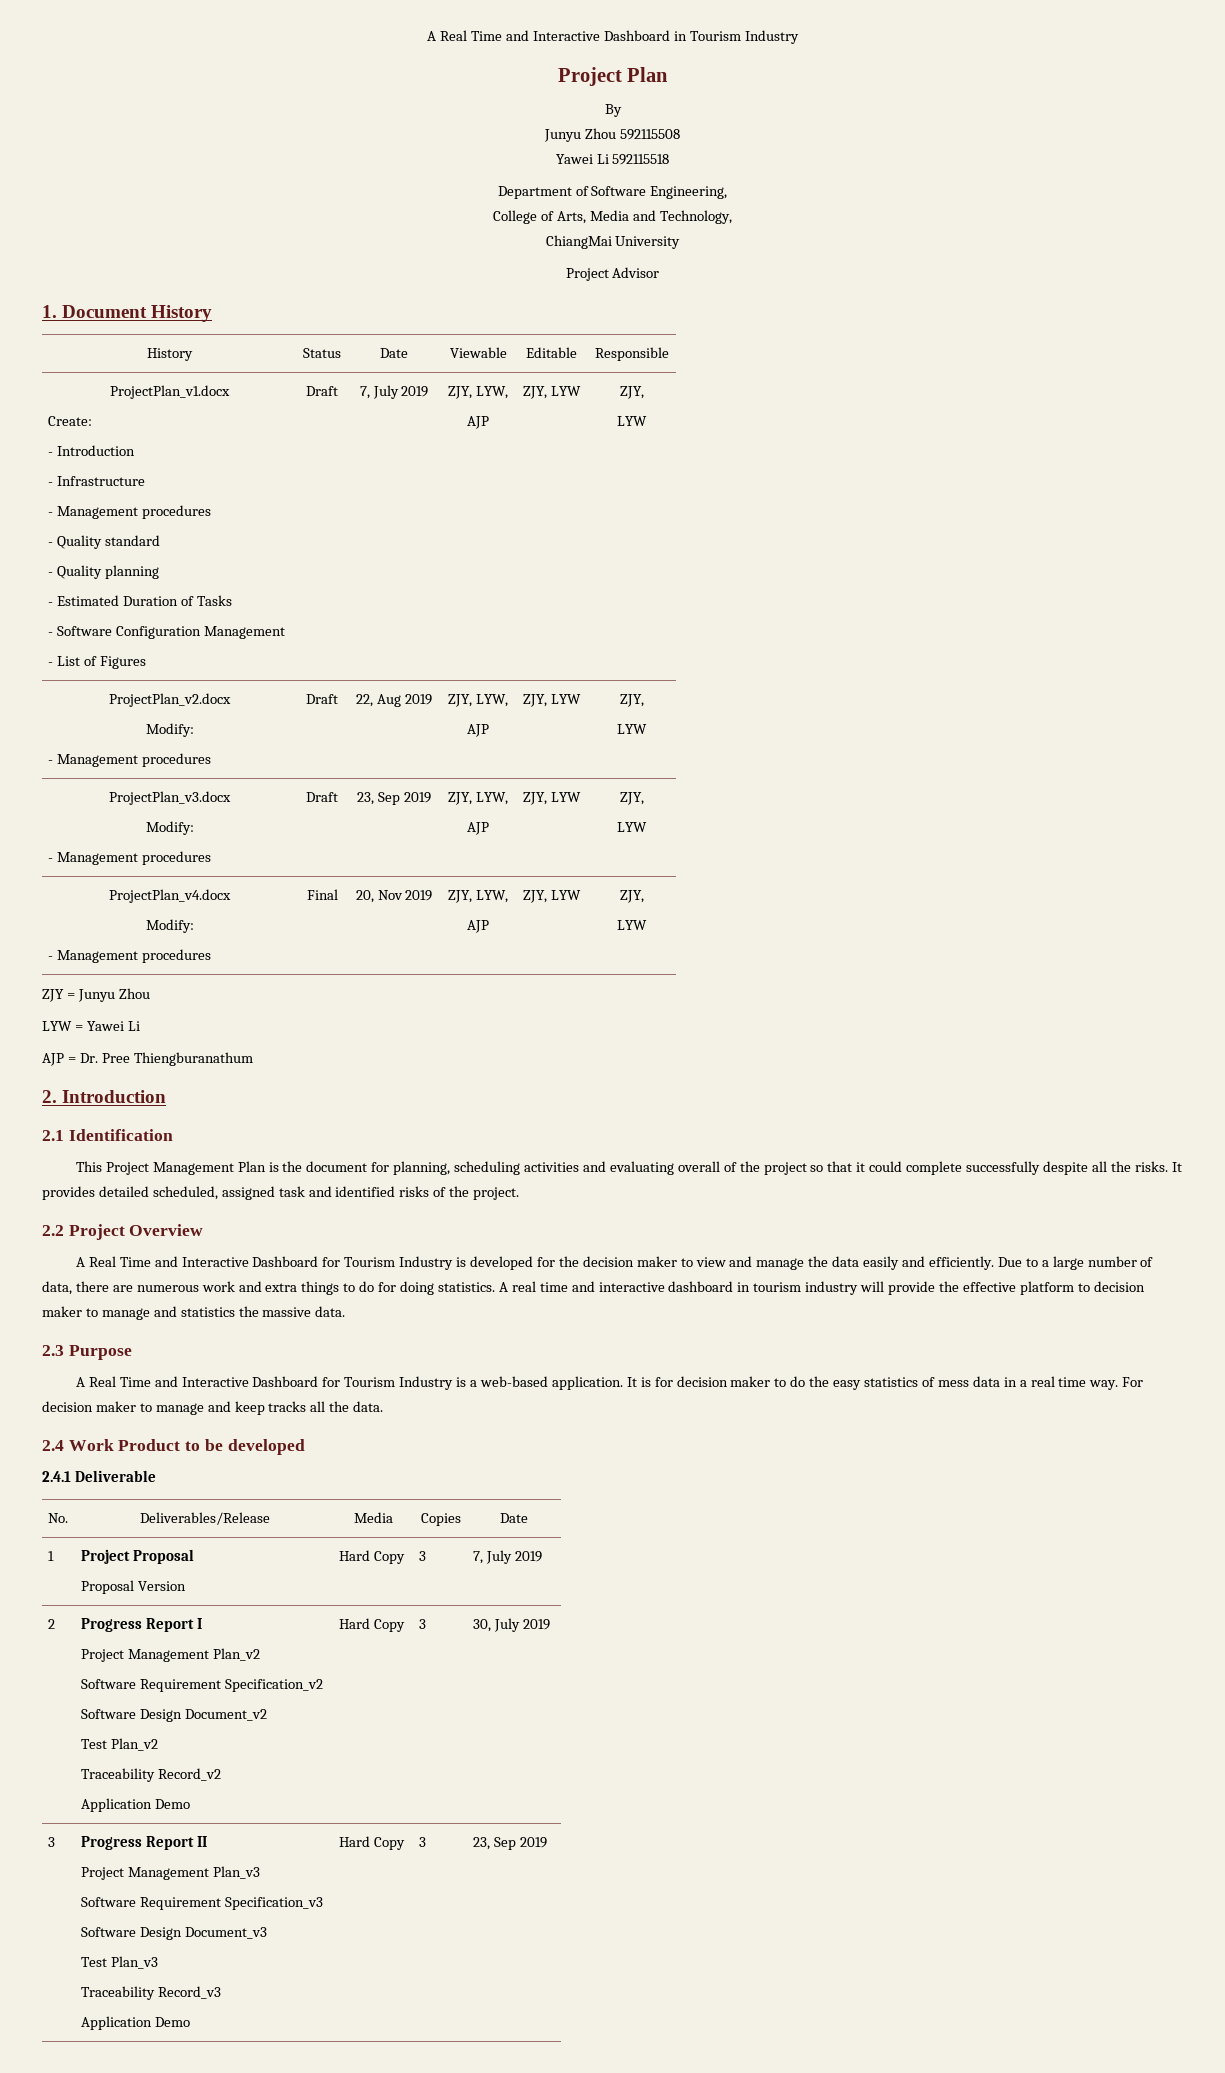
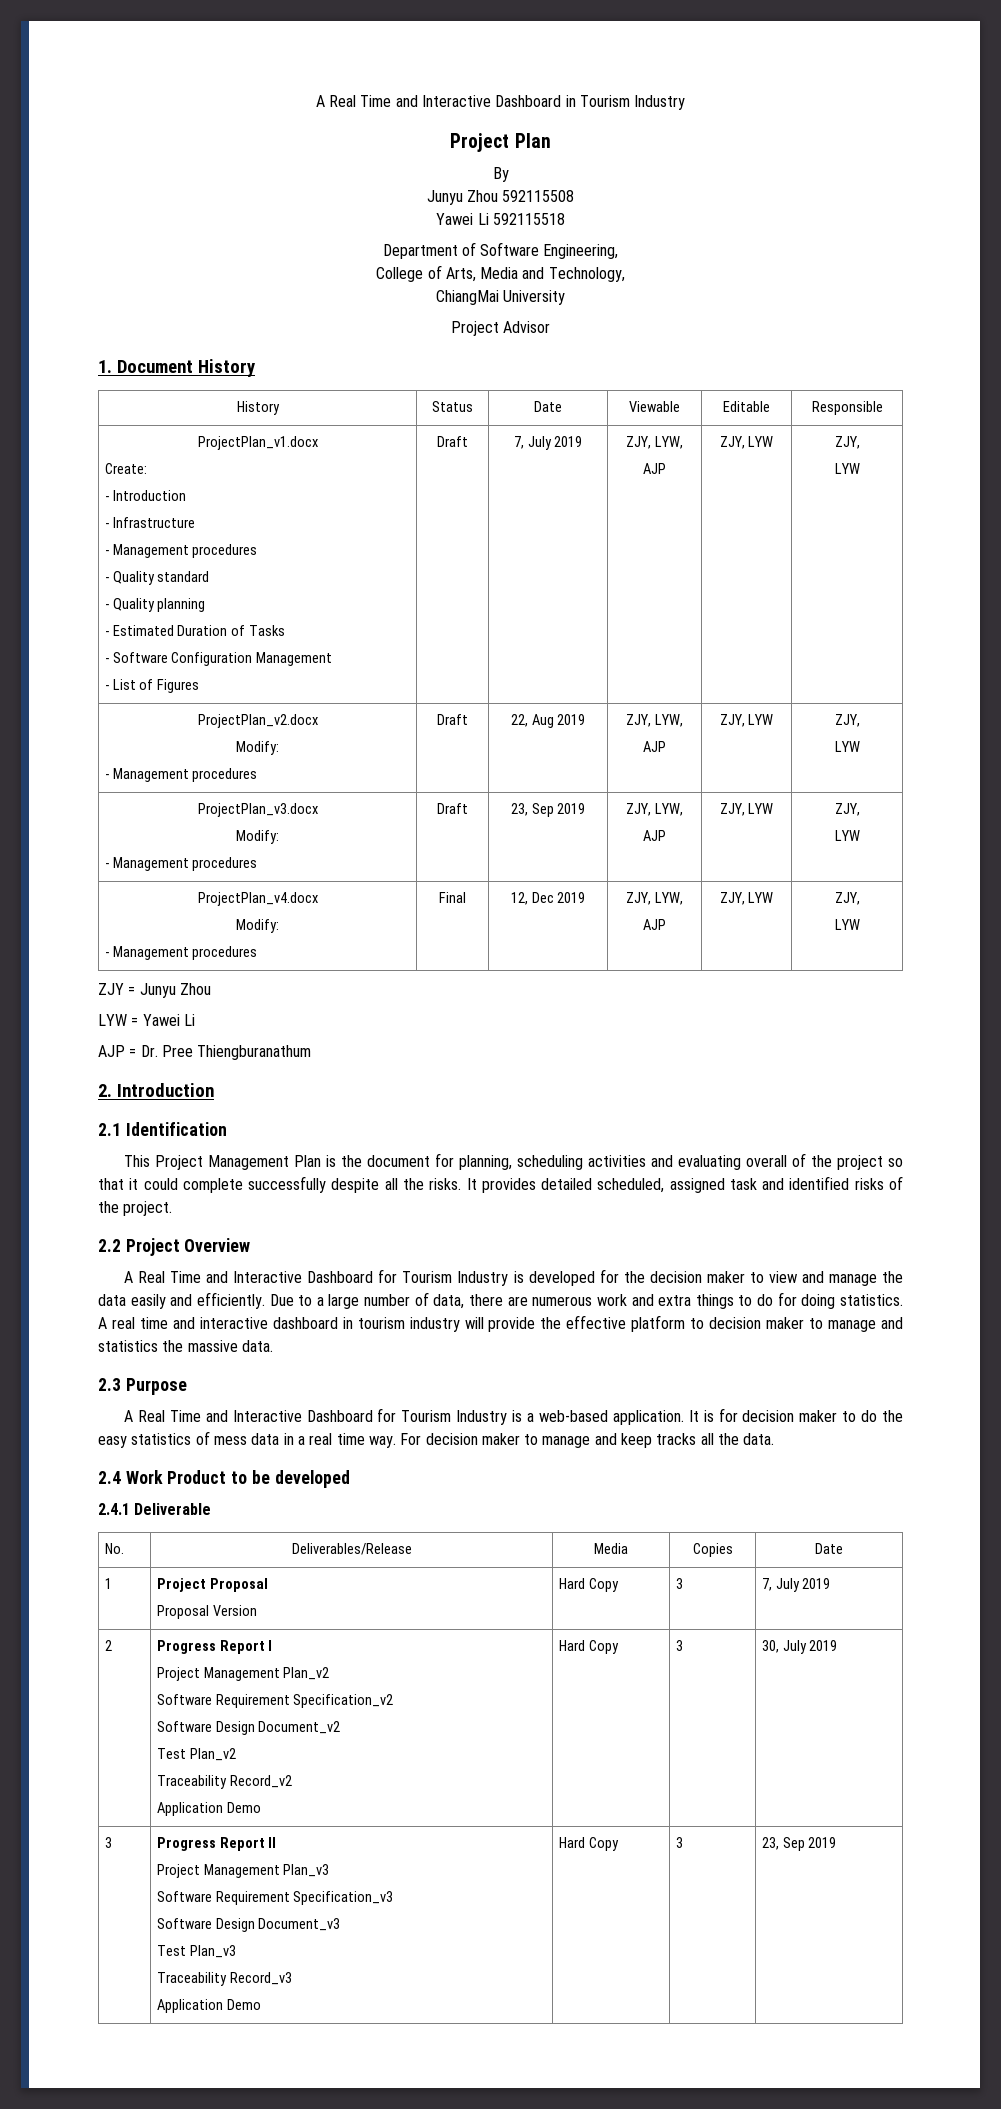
  ProjectPlan_v4.docx
  Modify:
- - Management procedures | Final | 20, Nov 2019 | ZJY, LYW,
+ - Management procedures | Final | 12, Dec 2019 | ZJY, LYW,

